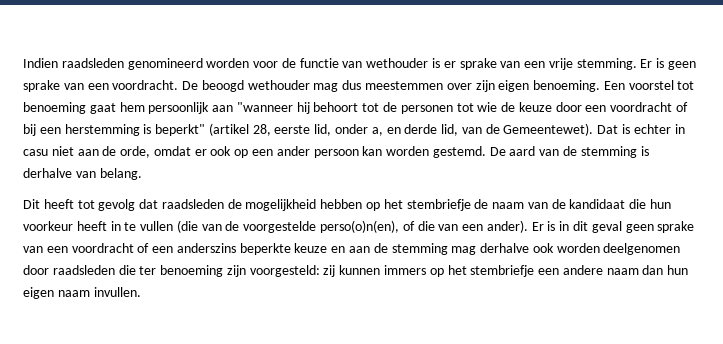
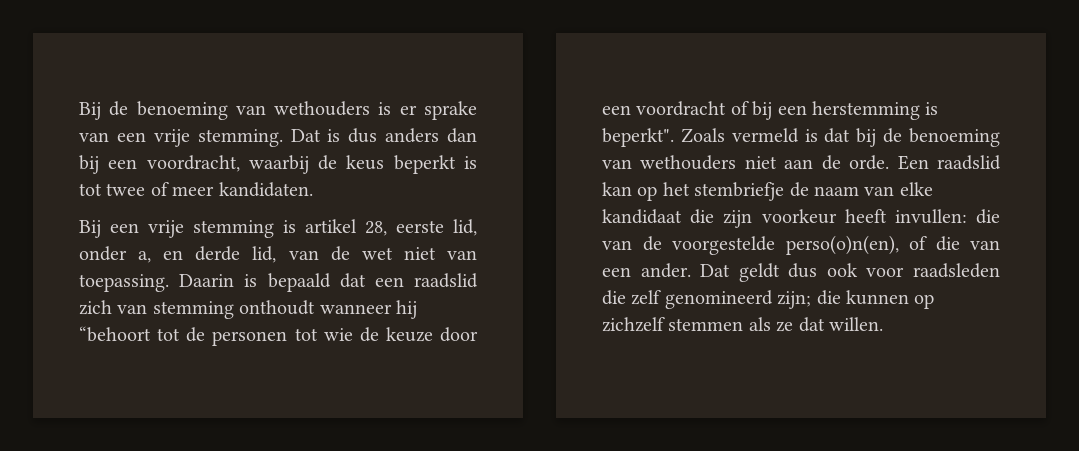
- Indien raadsleden genomineerd worden voor de functie van wethouder is er sprake van een vrije stemming.
+ Bij de benoeming van wethouders is er sprake van een vrije stemming.
- Er is geen sprake van een voordracht. De beoogd wethouder mag dus meestemmen over zijn eigen benoeming. Een voorstel tot benoeming gaat hem persoonlijk aan "wanneer hij behoort tot de personen tot wie de keuze door een voordracht of bij een herstemming is beperkt" (artikel 28, eerste lid, onder a, en derde lid, van de Gemeentewet). Dat is echter in casu niet aan de orde, omdat er ook op een ander persoon kan worden gestemd. De aard van de stemming is derhalve van belang.
- Dit heeft tot gevolg dat raadsleden de mogelijkheid hebben op het stembriefje de naam van de kandidaat die hun voorkeur heeft in te vullen (die van de voorgestelde perso(o)n(en), of die van een ander). Er is in dit geval geen sprake van een voordracht of een anderszins beperkte keuze en aan de stemming mag derhalve ook worden deelgenomen door raadsleden die ter benoeming zijn voorgesteld: zij kunnen immers op het stembriefje een andere naam dan hun eigen naam invullen.
+ Dat is dus anders dan bij een voordracht, waarbij de keus beperkt is tot twee of meer kandidaten.
+ Bij een vrije stemming is artikel 28, eerste lid, onder a, en derde lid, van de wet niet van toepassing. Daarin is bepaald dat een raadslid zich van stemming onthoudt wanneer hij “behoort tot de personen tot wie de keuze door een voordracht of bij een herstemming is beperkt". Zoals vermeld is dat bij de benoeming van wethouders niet aan de orde. Een raadslid kan op het stembriefje de naam van elke kandidaat die zijn voorkeur heeft invullen: die van de voorgestelde perso(o)n(en), of die van een ander. Dat geldt dus ook voor raadsleden die zelf genomineerd zijn; die kunnen op zichzelf stemmen als ze dat willen.

